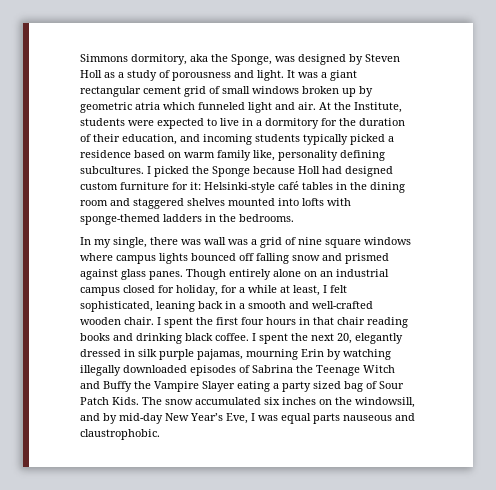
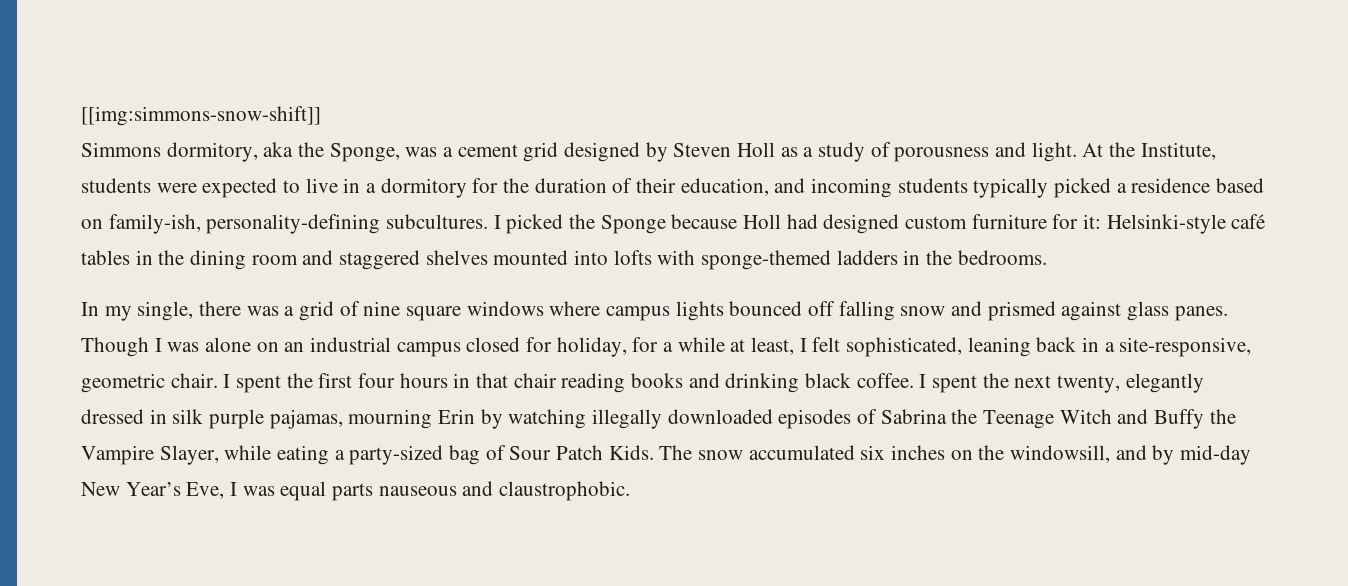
+ [[img:simmons-snow-shift]]
- Simmons dormitory, aka the Sponge, was designed by Steven Holl as a study of porousness and light.
+ Simmons dormitory, aka the Sponge, was a cement grid designed by Steven Holl as a study of porousness and light.
- It was a giant rectangular cement grid of small windows broken up by geometric atria which funneled light and air.
- At the Institute, students were expected to live in a dormitory for the duration of their education, and incoming students typically picked a residence based on warm family like, personality defining subcultures.
+ At the Institute, students were expected to live in a dormitory for the duration of their education, and incoming students typically picked a residence based on family-ish, personality-defining subcultures.
- In my single, there was wall was a grid of nine square windows where campus lights bounced off falling snow and prismed against glass panes.
+ In my single, there was a grid of nine square windows where campus lights bounced off falling snow and prismed against glass panes.
- Though entirely alone on an industrial campus closed for holiday, for a while at least, I felt sophisticated, leaning back in a smooth and well-crafted wooden chair.
+ Though I was alone on an industrial campus closed for holiday, for a while at least, I felt sophisticated, leaning back in a site-responsive, geometric chair.
- I spent the next 20, elegantly dressed in silk purple pajamas, mourning Erin by watching illegally downloaded episodes of Sabrina the Teenage Witch and Buffy the Vampire Slayer eating a party sized bag of Sour Patch Kids.
+ I spent the next twenty, elegantly dressed in silk purple pajamas, mourning Erin by watching illegally downloaded episodes of Sabrina the Teenage Witch and Buffy the Vampire Slayer, while eating a party-sized bag of Sour Patch Kids.

